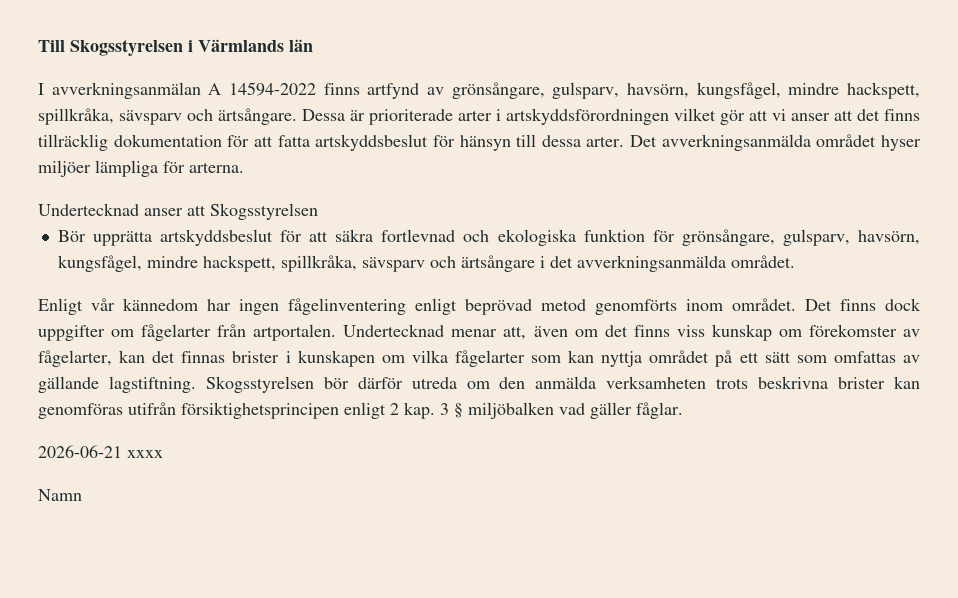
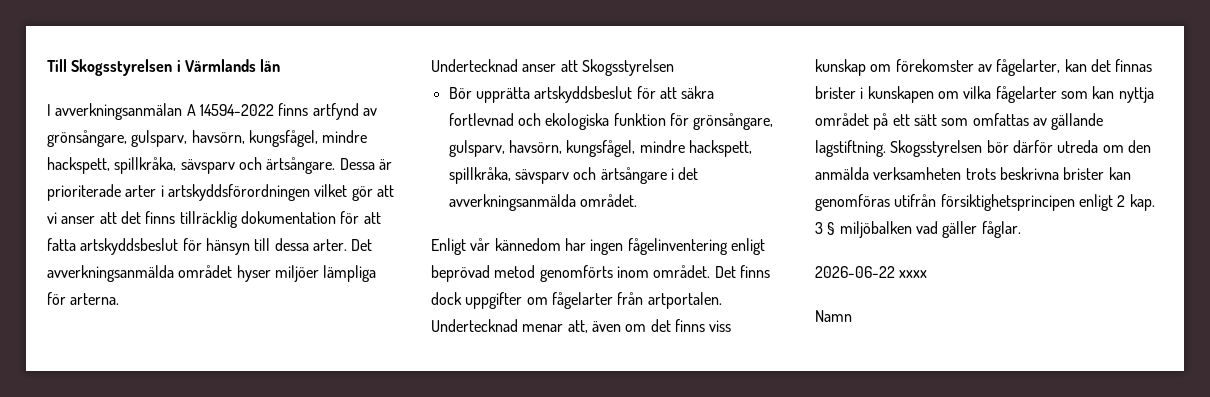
- 2026-06-21 xxxx
+ 2026-06-22 xxxx

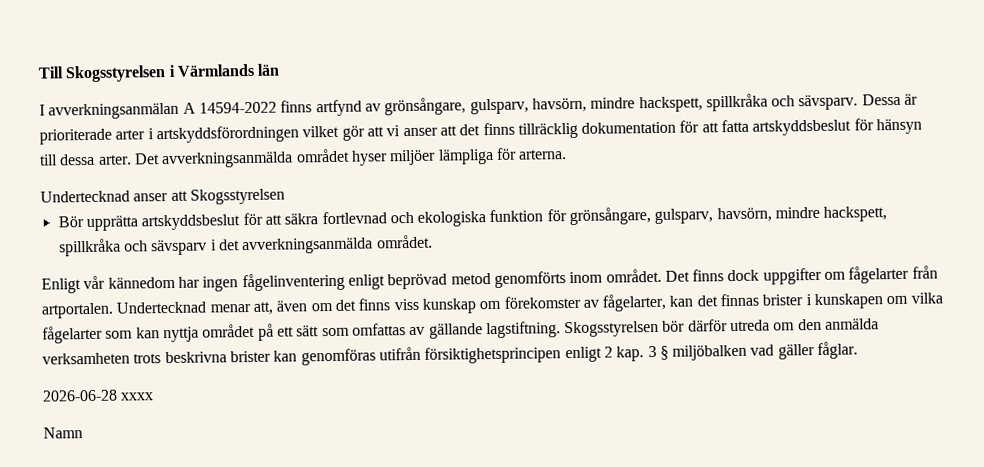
- I avverkningsanmälan A 14594-2022 finns artfynd av grönsångare, gulsparv, havsörn, kungsfågel, mindre hackspett, spillkråka, sävsparv och ärtsångare.
+ I avverkningsanmälan A 14594-2022 finns artfynd av grönsångare, gulsparv, havsörn, mindre hackspett, spillkråka och sävsparv.
- Bör upprätta artskyddsbeslut för att säkra fortlevnad och ekologiska funktion för grönsångare, gulsparv, havsörn, kungsfågel, mindre hackspett, spillkråka, sävsparv och ärtsångare i det avverkningsanmälda området.
+ Bör upprätta artskyddsbeslut för att säkra fortlevnad och ekologiska funktion för grönsångare, gulsparv, havsörn, mindre hackspett, spillkråka och sävsparv i det avverkningsanmälda området.
- 2026-06-22 xxxx
+ 2026-06-28 xxxx

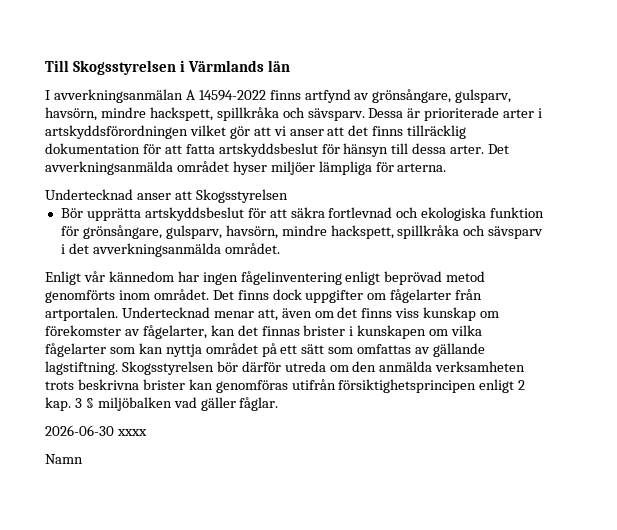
- 2026-06-28 xxxx
+ 2026-06-30 xxxx

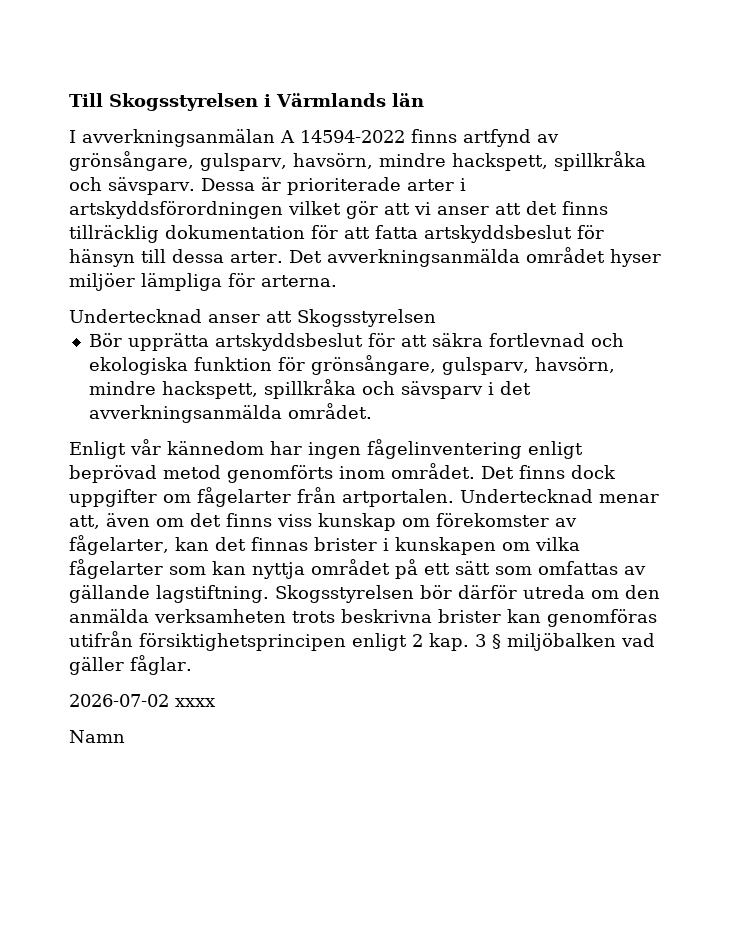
- 2026-06-30 xxxx
+ 2026-07-02 xxxx

